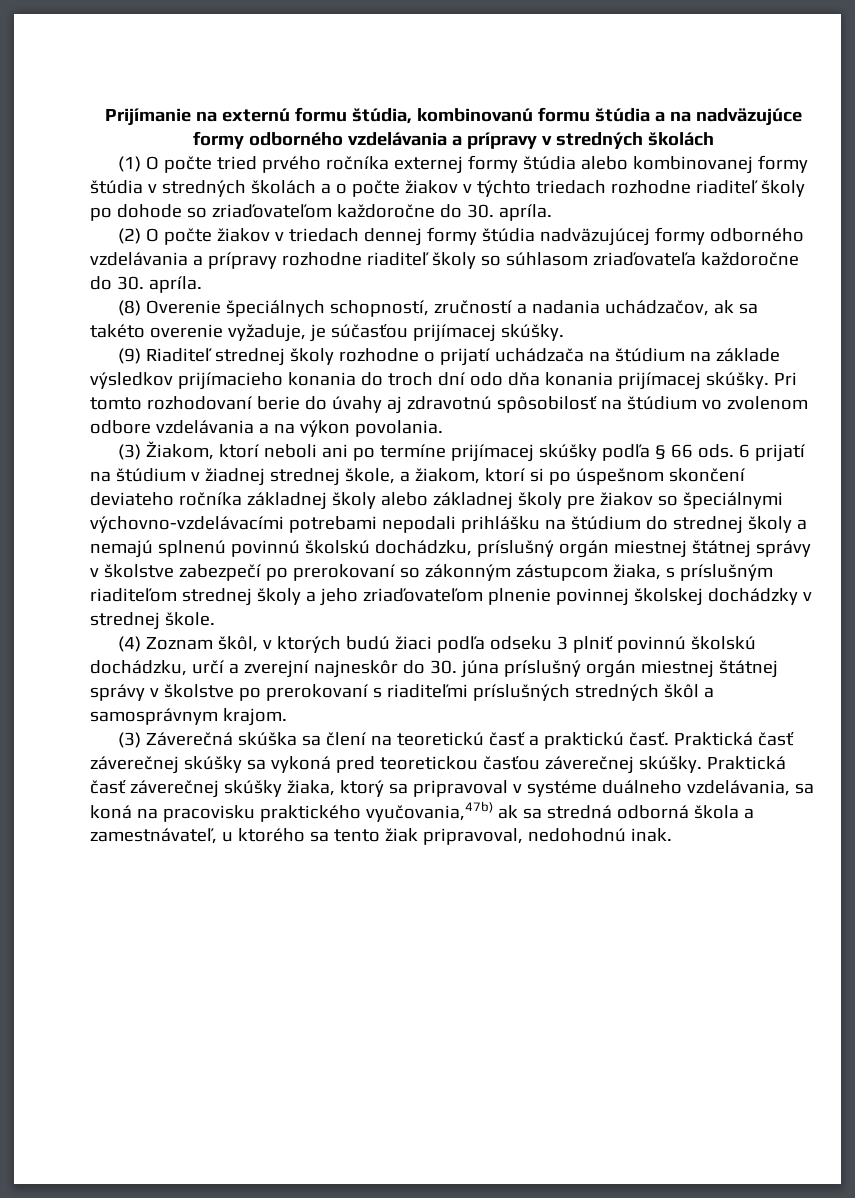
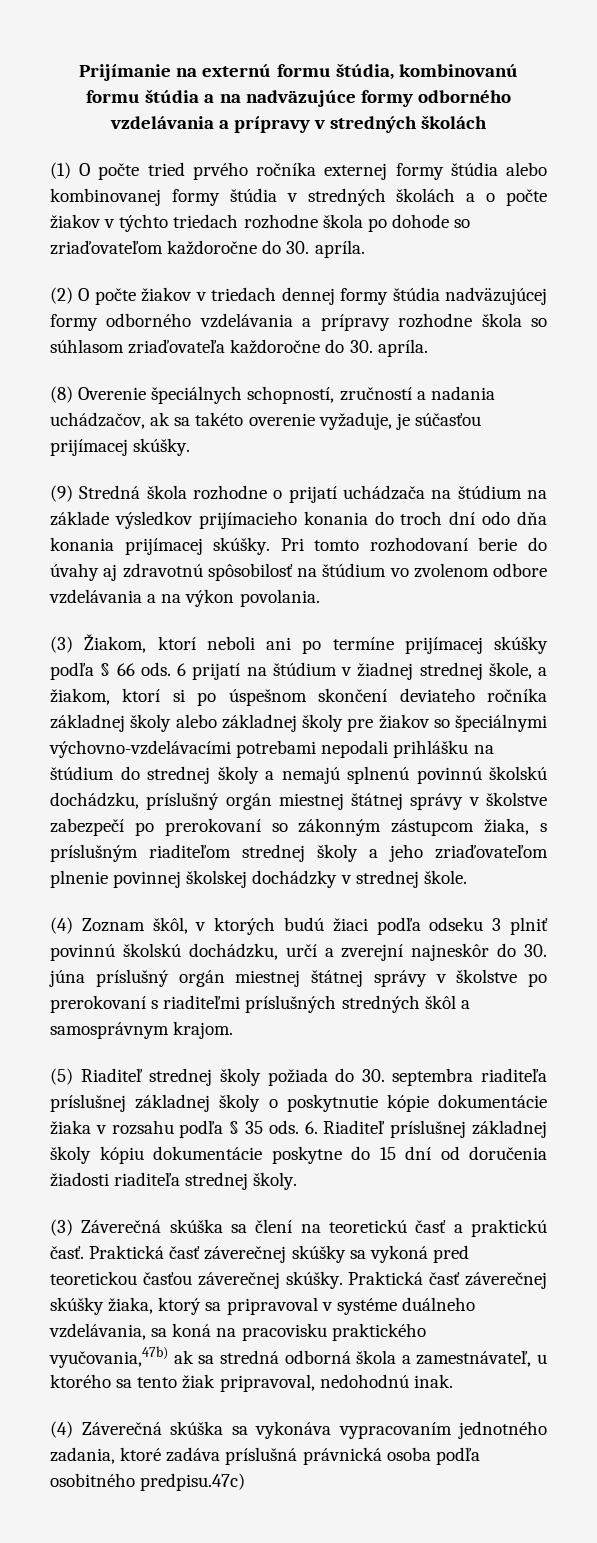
- (1) O počte tried prvého ročníka externej formy štúdia alebo kombinovanej formy štúdia v stredných školách a o počte žiakov v týchto triedach rozhodne riaditeľ školy po dohode so zriaďovateľom každoročne do 30. apríla.
+ (1) O počte tried prvého ročníka externej formy štúdia alebo kombinovanej formy štúdia v stredných školách a o počte žiakov v týchto triedach rozhodne škola po dohode so zriaďovateľom každoročne do 30. apríla.
- (2) O počte žiakov v triedach dennej formy štúdia nadväzujúcej formy odborného vzdelávania a prípravy rozhodne riaditeľ školy so súhlasom zriaďovateľa každoročne do 30. apríla.
+ (2) O počte žiakov v triedach dennej formy štúdia nadväzujúcej formy odborného vzdelávania a prípravy rozhodne škola so súhlasom zriaďovateľa každoročne do 30. apríla.
- (9) Riaditeľ strednej školy rozhodne o prijatí uchádzača na štúdium na základe výsledkov prijímacieho konania do troch dní odo dňa konania prijímacej skúšky.
+ (9) Stredná škola rozhodne o prijatí uchádzača na štúdium na základe výsledkov prijímacieho konania do troch dní odo dňa konania prijímacej skúšky.
+ (5) Riaditeľ strednej školy požiada do 30. septembra riaditeľa príslušnej základnej školy o poskytnutie kópie dokumentácie žiaka v rozsahu podľa § 35 ods. 6. Riaditeľ príslušnej základnej školy kópiu dokumentácie poskytne do 15 dní od doručenia žiadosti riaditeľa strednej školy.
+ (4) Záverečná skúška sa vykonáva vypracovaním jednotného zadania, ktoré zadáva príslušná právnická osoba podľa osobitného predpisu.47c)

